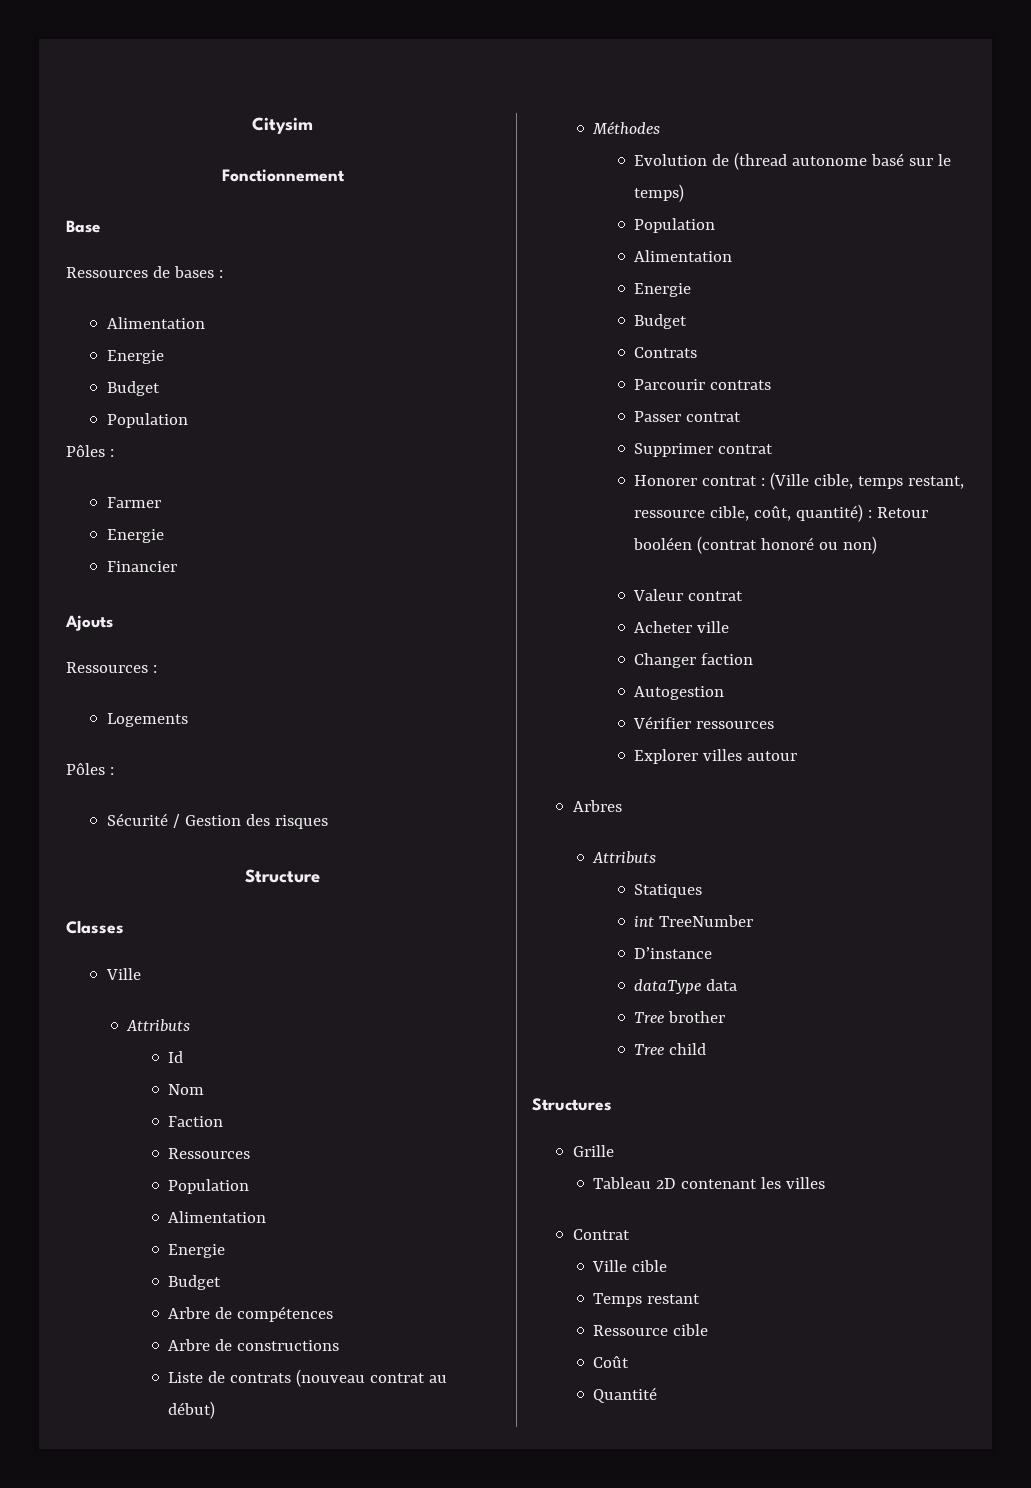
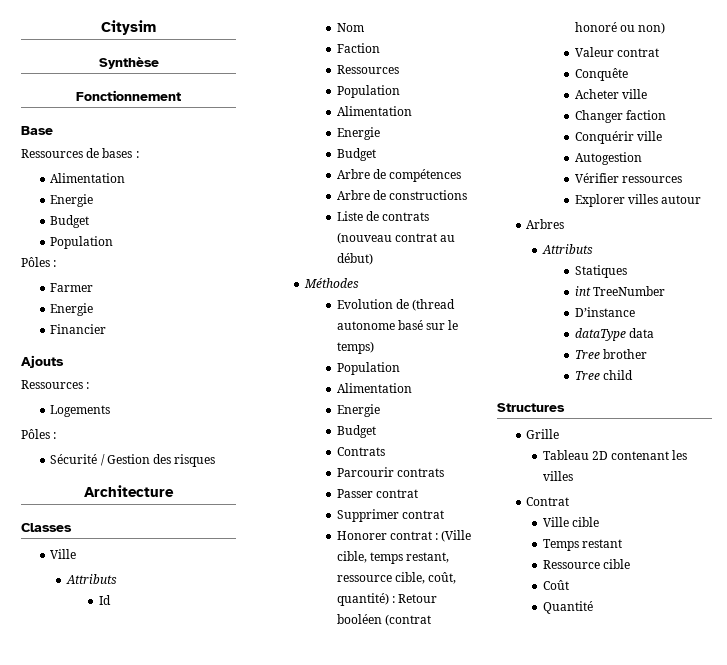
+ Synthèse
- Structure
+ Architecture
+ Conquête
+ Conquérir ville

